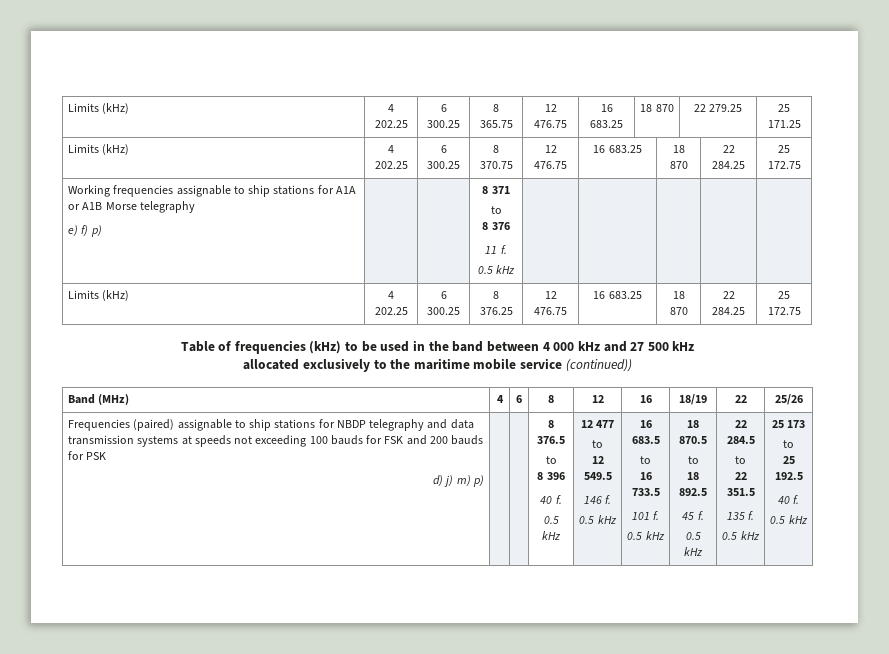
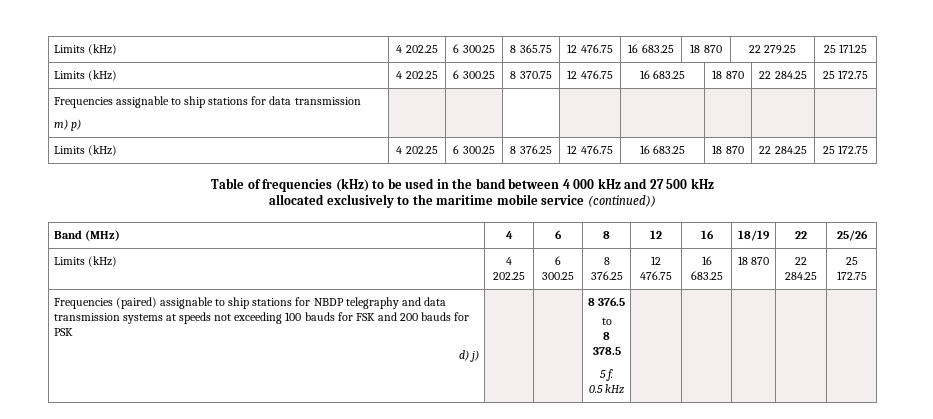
- Working frequencies assignable to ship stations for A1A or A1B Morse telegraphy
- e) f) p) | | | 8 371
- to
- 8 376
- 11 f.
- 0.5 kHz | | | | |
+ Frequencies assignable to ship stations for data transmission
+ m) p) | | | | | | | |
  Band (MHz) | 4 | 6 | 8 | 12 | 16 | 18/19 | 22 | 25/26
+ Limits (kHz) | 4 202.25 | 6 300.25 | 8 376.25 | 12 476.75 | 16 683.25 | 18 870 | 22 284.25 | 25 172.75
- d) j) m) p)
+ d) j)
- 8 396
- 40 f.
- 0.5 kHz | 12 477
- to
- 12 549.5
- 146 f.
- 0.5 kHz | 16 683.5
- to
- 16 733.5
- 101 f.
- 0.5 kHz | 18 870.5
- to
- 18 892.5
- 45 f.
- 0.5 kHz | 22 284.5
- to
- 22 351.5
- 135 f.
- 0.5 kHz | 25 173
- to
- 25 192.5
- 40 f.
+ 8 378.5
+ 5 f.

